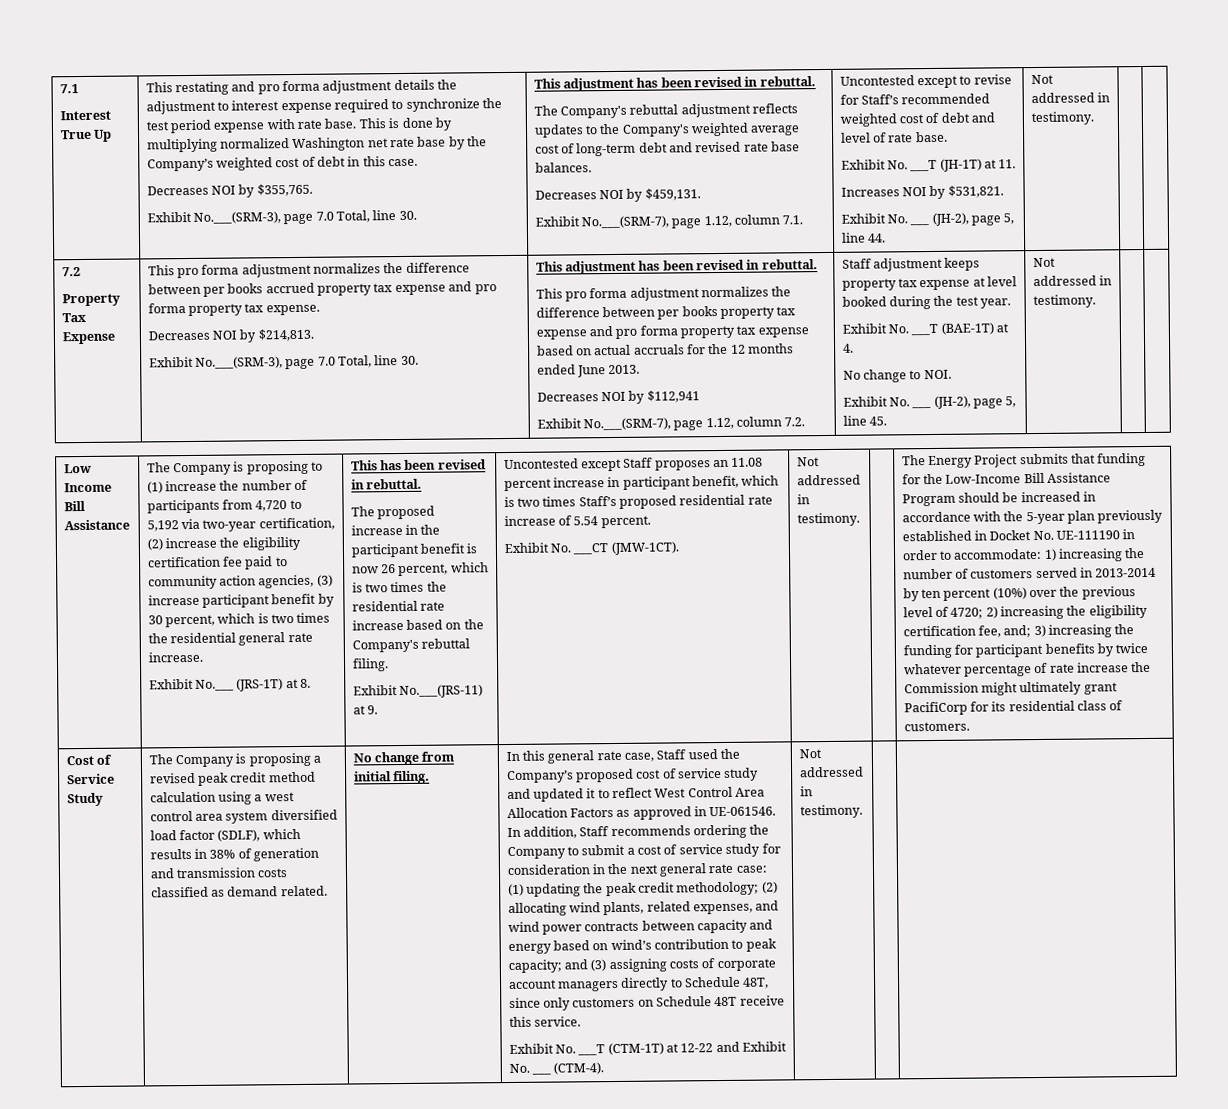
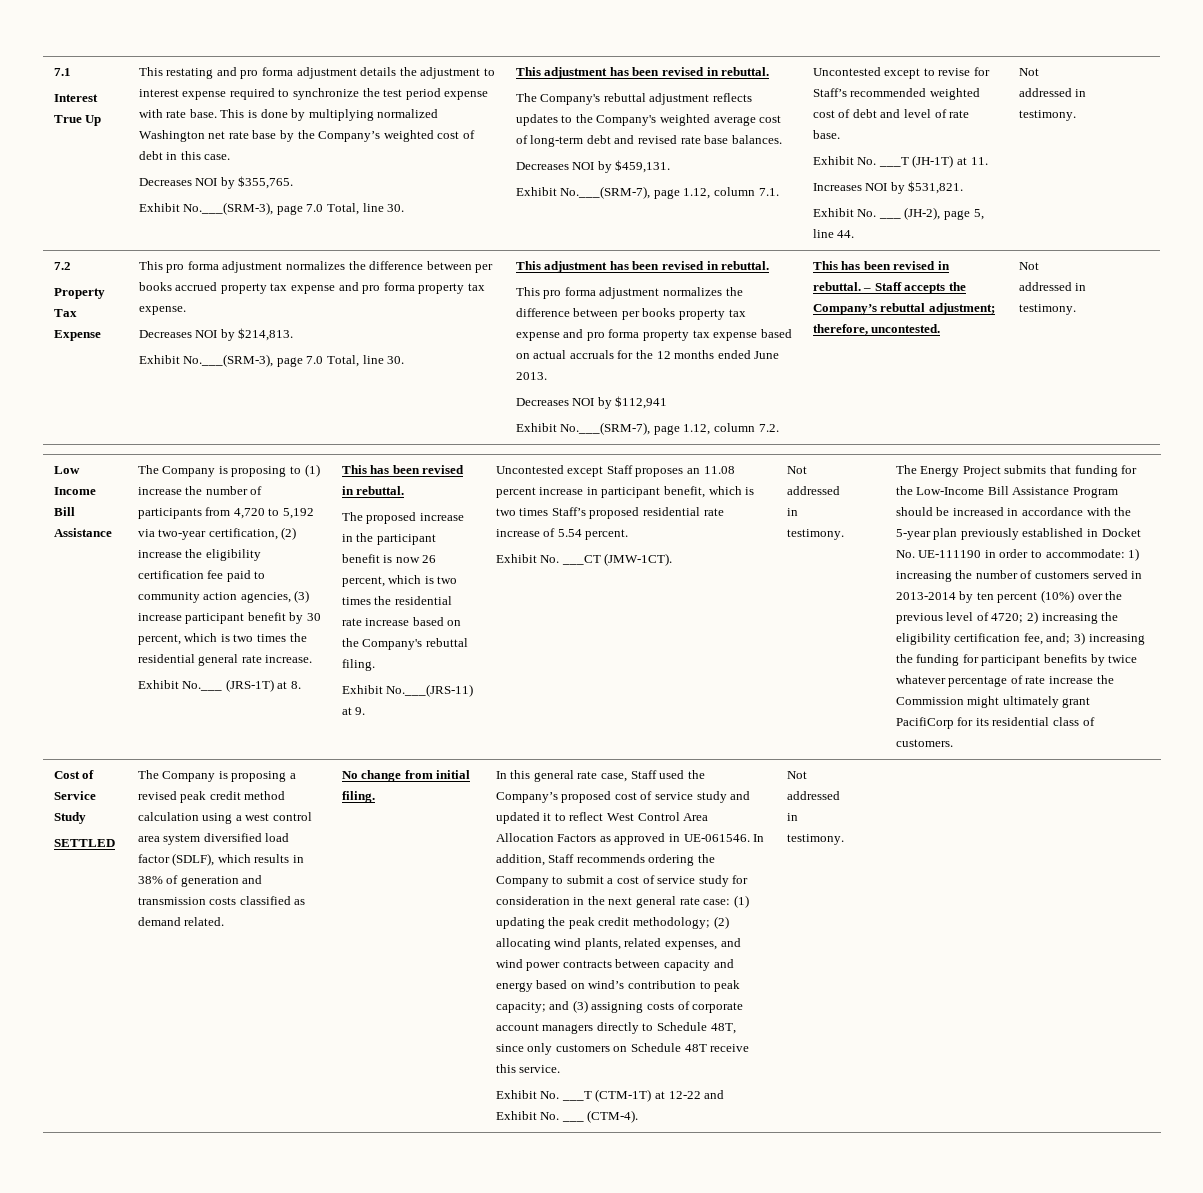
- Staff adjustment keeps property tax expense at level booked during the test year.
- Exhibit No. ___T (BAE-1T) at 4.
- No change to NOI.
- Exhibit No. ___ (JH-2), page 5, line 45.
+ This has been revised in rebuttal. – Staff accepts the Company’s rebuttal adjustment; therefore, uncontested.
+ SETTLED

